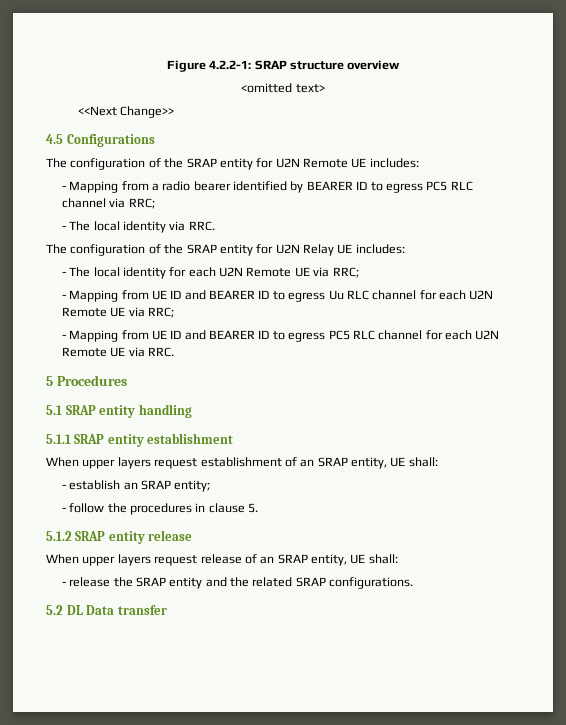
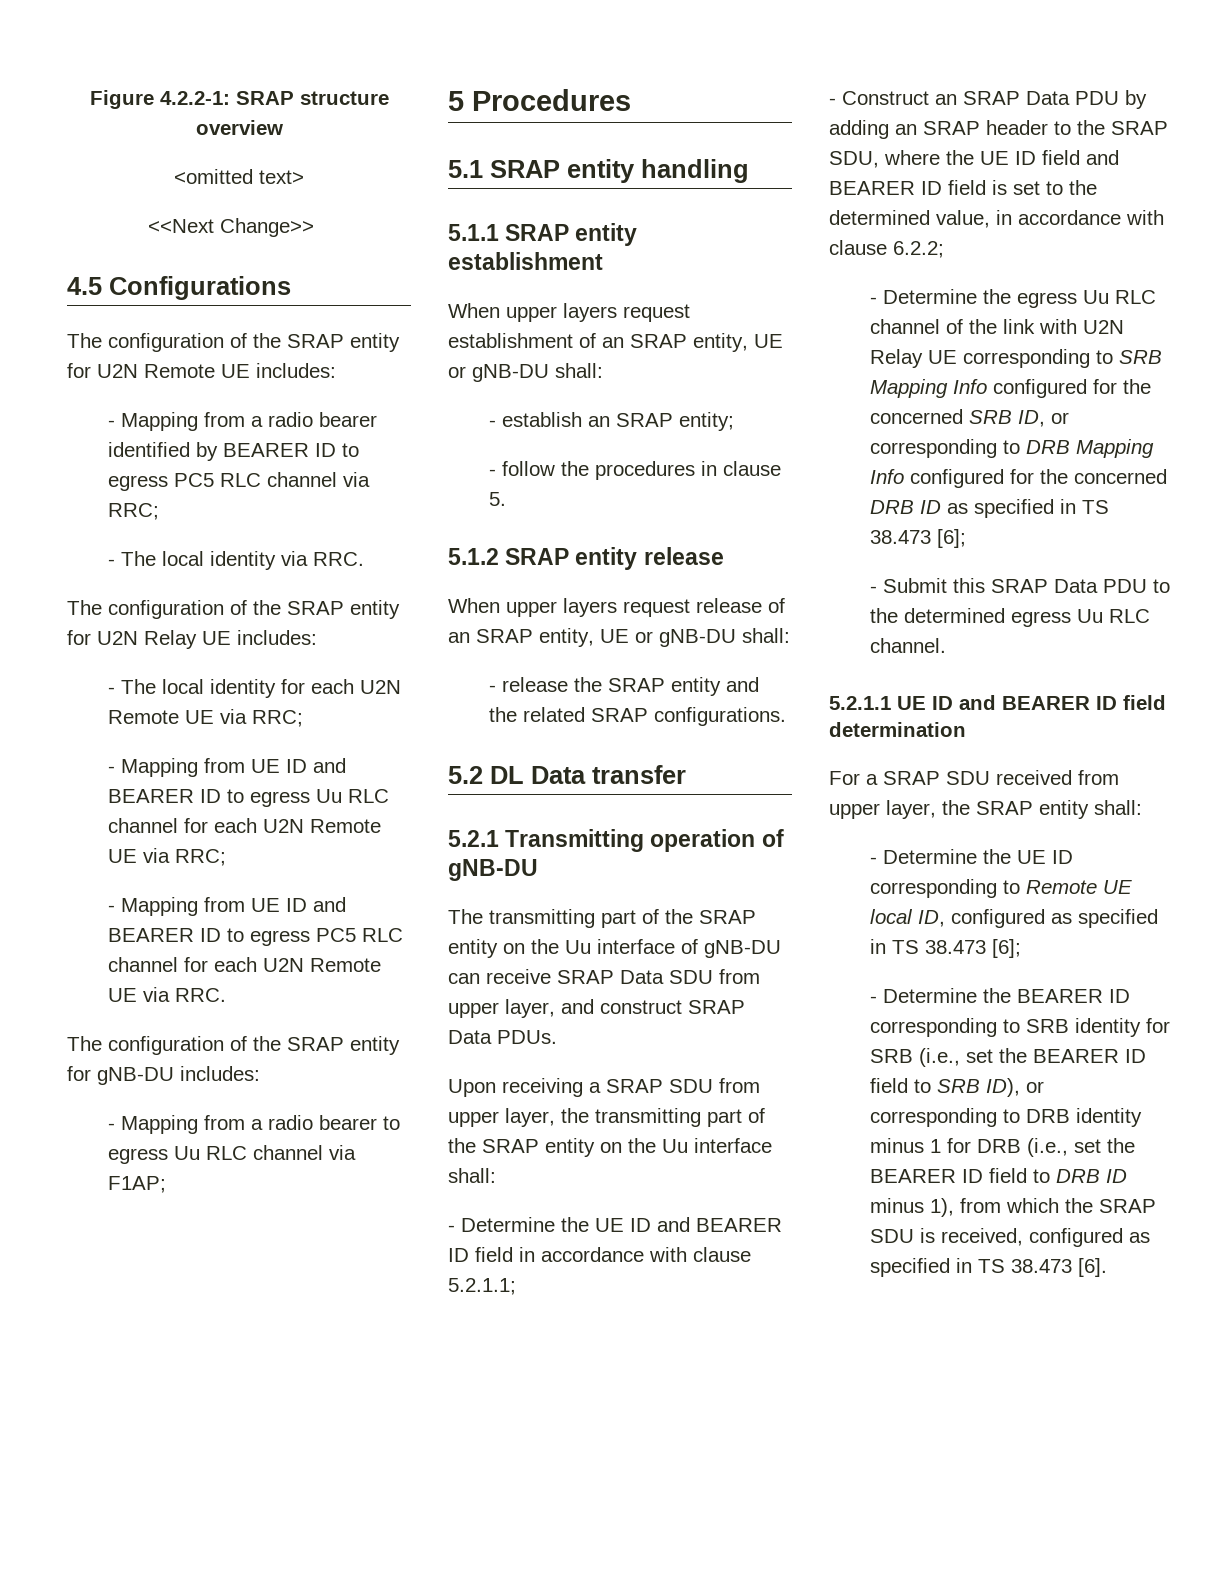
+ The configuration of the SRAP entity for gNB-DU includes:
+ - Mapping from a radio bearer to egress Uu RLC channel via F1AP;
- When upper layers request establishment of an SRAP entity, UE shall:
+ When upper layers request establishment of an SRAP entity, UE or gNB-DU shall:
- When upper layers request release of an SRAP entity, UE shall:
+ When upper layers request release of an SRAP entity, UE or gNB-DU shall:
+ 5.2.1 Transmitting operation of gNB-DU
+ The transmitting part of the SRAP entity on the Uu interface of gNB-DU can receive SRAP Data SDU from upper layer, and construct SRAP Data PDUs.
+ Upon receiving a SRAP SDU from upper layer, the transmitting part of the SRAP entity on the Uu interface shall:
+ - Determine the UE ID and BEARER ID field in accordance with clause 5.2.1.1;
+ - Construct an SRAP Data PDU by adding an SRAP header to the SRAP SDU, where the UE ID field and BEARER ID field is set to the determined value, in accordance with clause 6.2.2;
+ - Determine the egress Uu RLC channel of the link with U2N Relay UE corresponding to SRB Mapping Info configured for the concerned SRB ID, or corresponding to DRB Mapping Info configured for the concerned DRB ID as specified in TS 38.473 [6];
+ - Submit this SRAP Data PDU to the determined egress Uu RLC channel.
+ 5.2.1.1 UE ID and BEARER ID field determination
+ For a SRAP SDU received from upper layer, the SRAP entity shall:
+ - Determine the UE ID corresponding to Remote UE local ID, configured as specified in TS 38.473 [6];
+ - Determine the BEARER ID corresponding to SRB identity for SRB (i.e., set the BEARER ID field to SRB ID), or corresponding to DRB identity minus 1 for DRB (i.e., set the BEARER ID field to DRB ID minus 1), from which the SRAP SDU is received, configured as specified in TS 38.473 [6].

